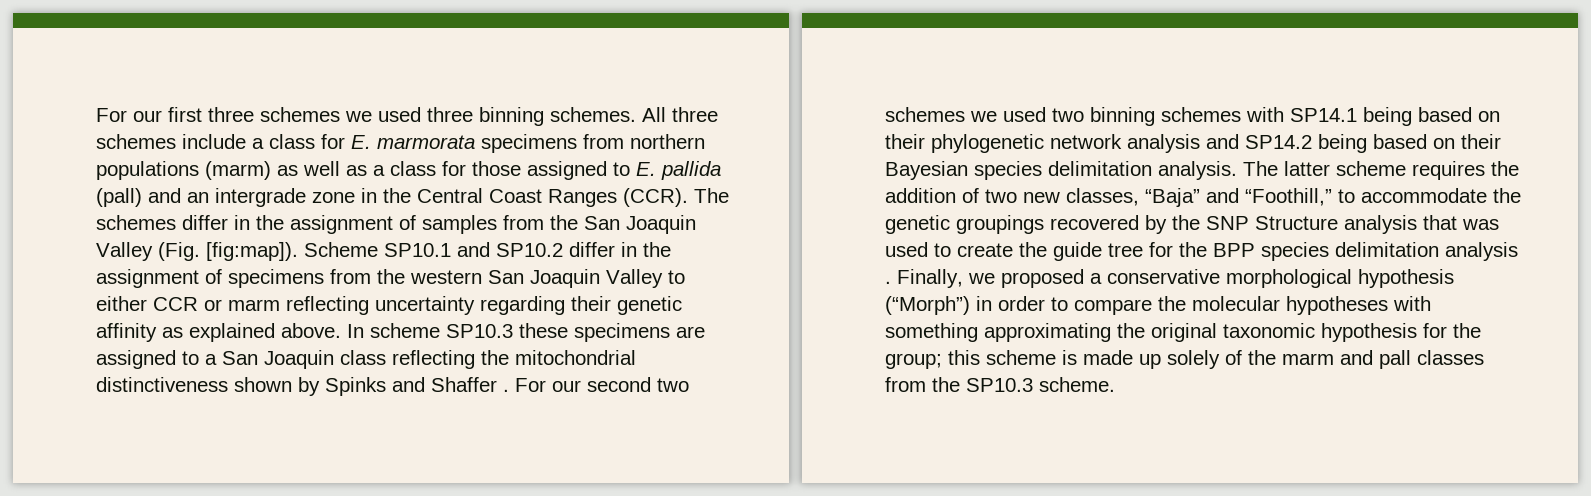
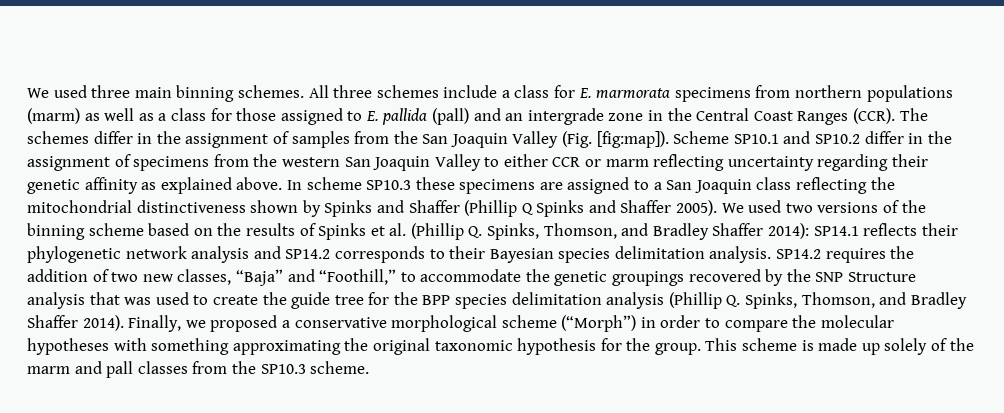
- For our first three schemes we used three binning schemes.
+ We used three main binning schemes.
- In scheme SP10.3 these specimens are assigned to a San Joaquin class reflecting the mitochondrial distinctiveness shown by Spinks and Shaffer . For our second two schemes we used two binning schemes with SP14.1 being based on their phylogenetic network analysis and SP14.2 being based on their Bayesian species delimitation analysis.
+ In scheme SP10.3 these specimens are assigned to a San Joaquin class reflecting the mitochondrial distinctiveness shown by Spinks and Shaffer (Phillip Q Spinks and Shaffer 2005). We used two versions of the binning scheme based on the results of Spinks et al. (Phillip Q. Spinks, Thomson, and Bradley Shaffer 2014): SP14.1 reflects their phylogenetic network analysis and SP14.2 corresponds to their Bayesian species delimitation analysis.
- The latter scheme requires the addition of two new classes, “Baja” and “Foothill,” to accommodate the genetic groupings recovered by the SNP Structure analysis that was used to create the guide tree for the BPP species delimitation analysis .
+ SP14.2 requires the addition of two new classes, “Baja” and “Foothill,” to accommodate the genetic groupings recovered by the SNP Structure analysis that was used to create the guide tree for the BPP species delimitation analysis (Phillip Q. Spinks, Thomson, and Bradley Shaffer 2014).
- Finally, we proposed a conservative morphological hypothesis (“Morph”) in order to compare the molecular hypotheses with something approximating the original taxonomic hypothesis for the group; this scheme is made up solely of the marm and pall classes from the SP10.3 scheme.
+ Finally, we proposed a conservative morphological scheme (“Morph”) in order to compare the molecular hypotheses with something approximating the original taxonomic hypothesis for the group. This scheme is made up solely of the marm and pall classes from the SP10.3 scheme.

